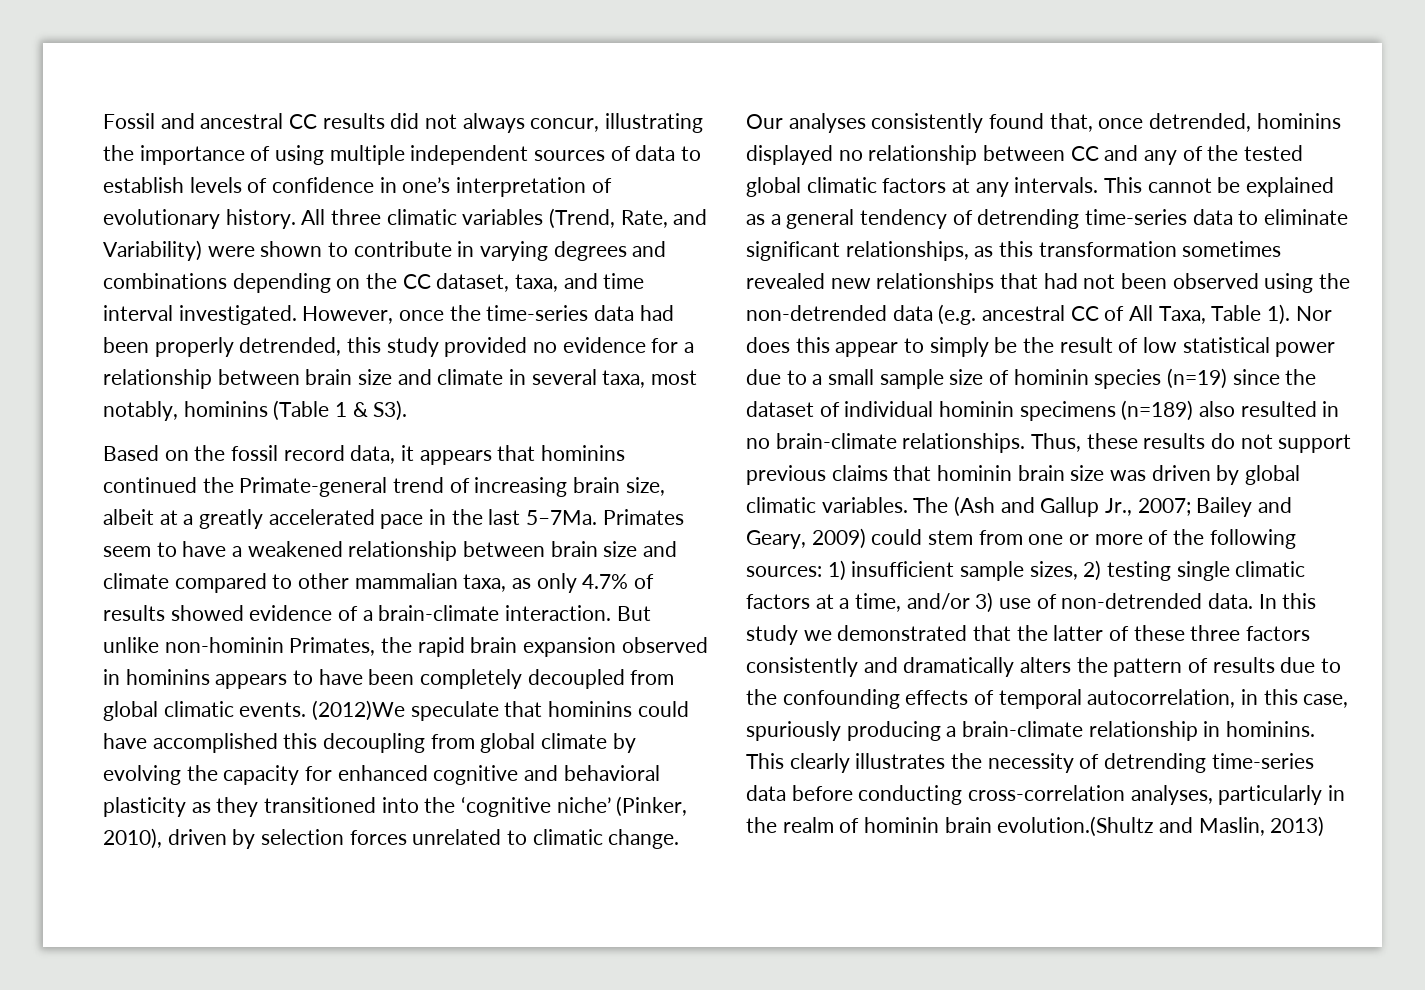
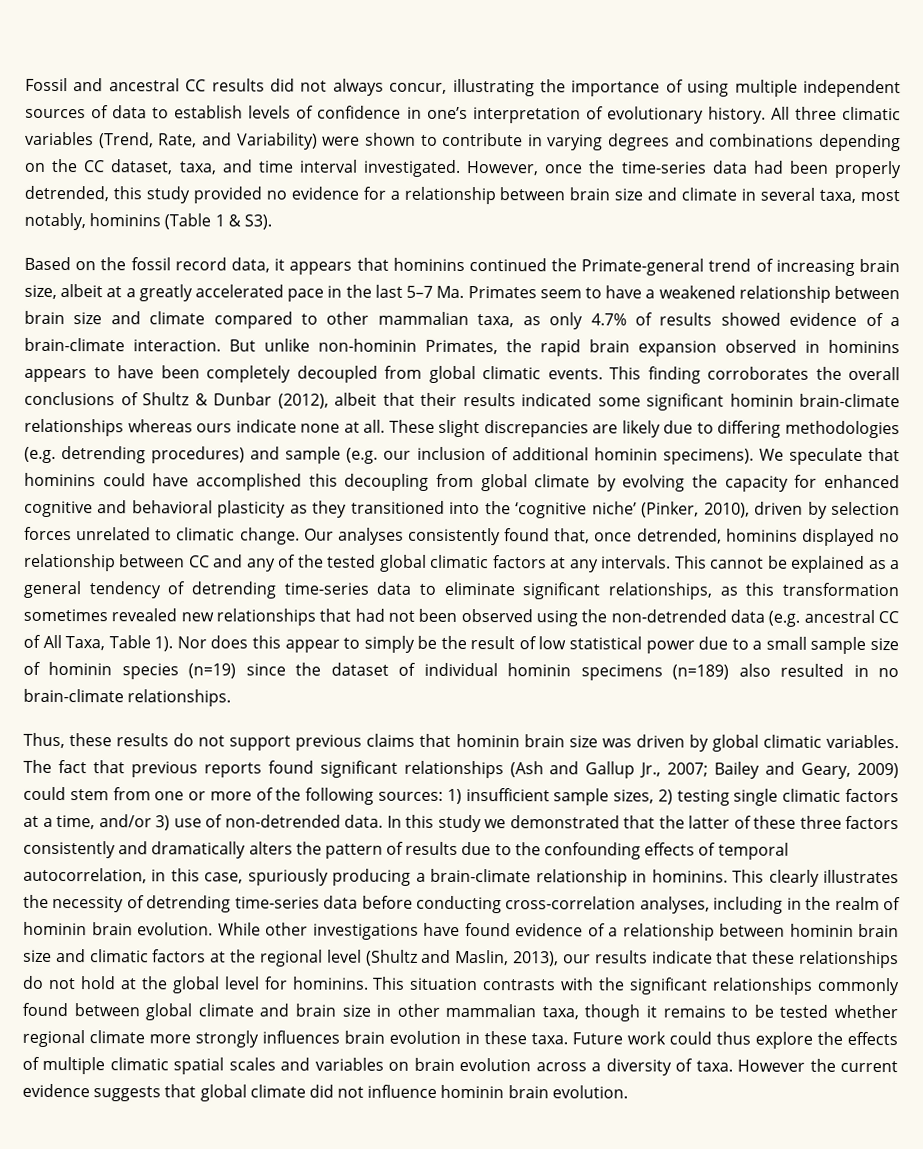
- Based on the fossil record data, it appears that hominins continued the Primate-general trend of increasing brain size, albeit at a greatly accelerated pace in the last 5–7Ma. Primates seem to have a weakened relationship between brain size and climate compared to other mammalian taxa, as only 4.7% of results showed evidence of a brain-climate interaction.
+ Based on the fossil record data, it appears that hominins continued the Primate-general trend of increasing brain size, albeit at a greatly accelerated pace in the last 5–7 Ma. Primates seem to have a weakened relationship between brain size and climate compared to other mammalian taxa, as only 4.7% of results showed evidence of a brain-climate interaction.
- (2012)We speculate that hominins could have accomplished this decoupling from global climate by evolving the capacity for enhanced cognitive and behavioral plasticity as they transitioned into the ‘cognitive niche’ (Pinker, 2010), driven by selection forces unrelated to climatic change.
+ This finding corroborates the overall conclusions of Shultz & Dunbar (2012), albeit that their results indicated some significant hominin brain-climate relationships whereas ours indicate none at all. These slight discrepancies are likely due to differing methodologies (e.g. detrending procedures) and sample (e.g. our inclusion of additional hominin specimens). We speculate that hominins could have accomplished this decoupling from global climate by evolving the capacity for enhanced cognitive and behavioral plasticity as they transitioned into the ‘cognitive niche’ (Pinker, 2010), driven by selection forces unrelated to climatic change.
- Nor does this appear to simply be the result of low statistical power due to a small sample size of hominin species (n=19) since the dataset of individual hominin specimens (n=189) also resulted in no brain-climate relationships. Thus, these results do not support previous claims that hominin brain size was driven by global climatic variables.
+ Nor does this appear to simply be the result of low statistical power due to a small sample size of hominin species (n=19) since the dataset of individual hominin specimens (n=189) also resulted in no brain-climate relationships.
+ Thus, these results do not support previous claims that hominin brain size was driven by global climatic variables.
- The (Ash and Gallup Jr., 2007; Bailey and Geary, 2009) could stem from one or more of the following sources: 1) insufficient sample sizes, 2) testing single climatic factors at a time, and/or 3) use of non-detrended data.
+ The fact that previous reports found significant relationships (Ash and Gallup Jr., 2007; Bailey and Geary, 2009) could stem from one or more of the following sources: 1) insufficient sample sizes, 2) testing single climatic factors at a time, and/or 3) use of non-detrended data.
- This clearly illustrates the necessity of detrending time-series data before conducting cross-correlation analyses, particularly in the realm of hominin brain evolution.(Shultz and Maslin, 2013)
+ This clearly illustrates the necessity of detrending time-series data before conducting cross-correlation analyses, including in the realm of hominin brain evolution. While other investigations have found evidence of a relationship between hominin brain size and climatic factors at the regional level (Shultz and Maslin, 2013), our results indicate that these relationships do not hold at the global level for hominins. This situation contrasts with the significant relationships commonly found between global climate and brain size in other mammalian taxa, though it remains to be tested whether regional climate more strongly influences brain evolution in these taxa. Future work could thus explore the effects of multiple climatic spatial scales and variables on brain evolution across a diversity of taxa. However the current evidence suggests that global climate did not influence hominin brain evolution.

